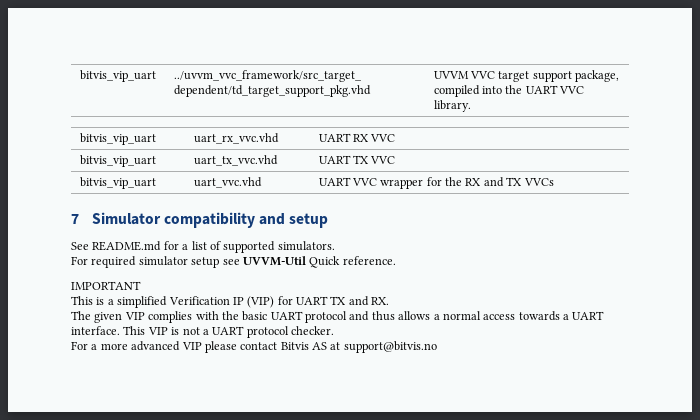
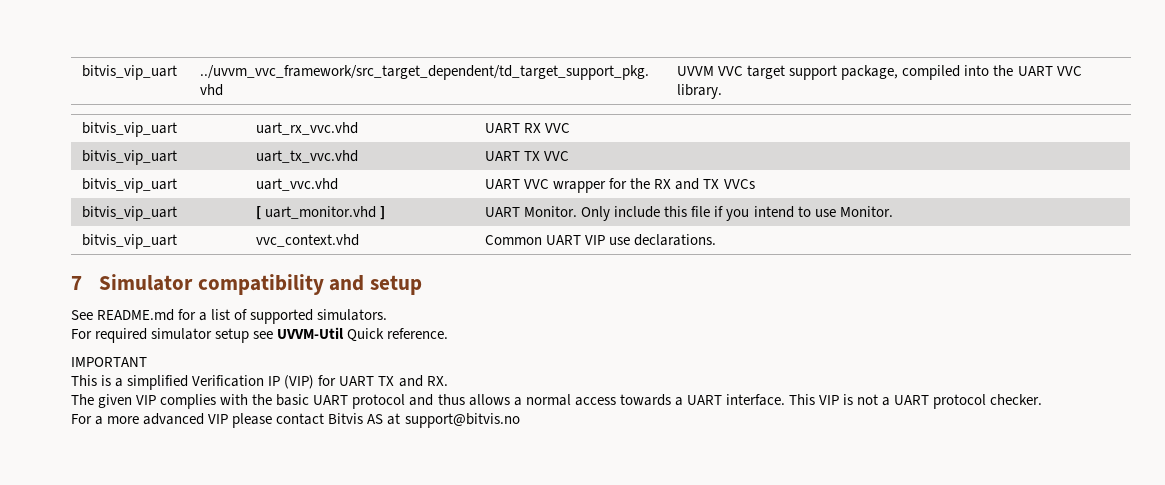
+ bitvis_vip_uart | [ uart_monitor.vhd ] | UART Monitor. Only include this file if you intend to use Monitor.
+ bitvis_vip_uart | vvc_context.vhd | Common UART VIP use declarations.

